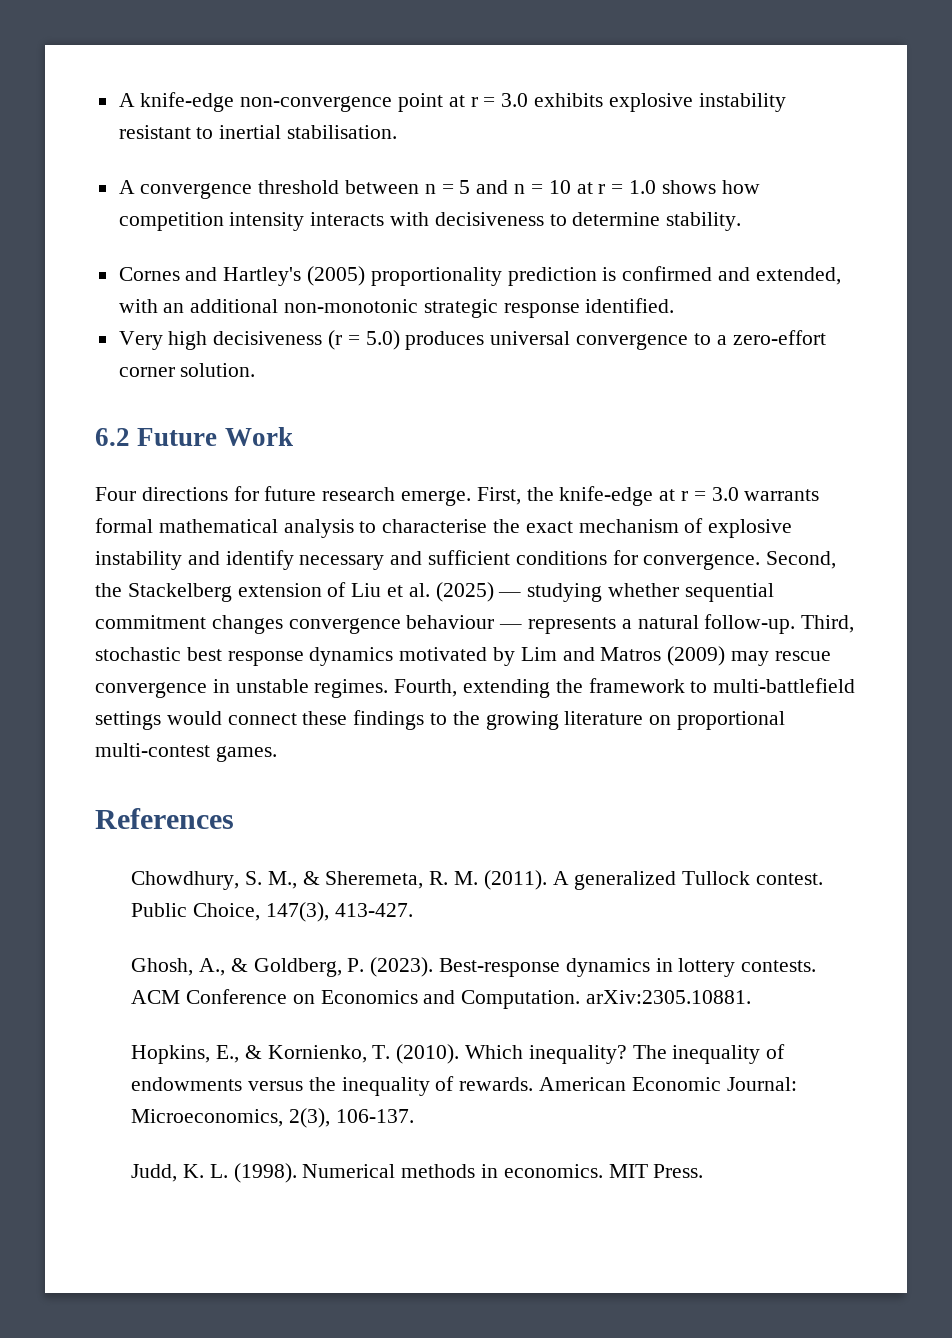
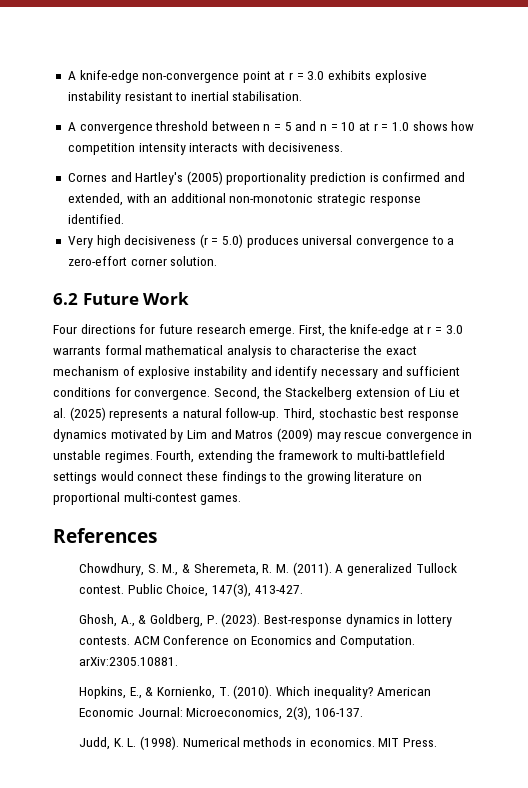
- A convergence threshold between n = 5 and n = 10 at r = 1.0 shows how competition intensity interacts with decisiveness to determine stability.
+ A convergence threshold between n = 5 and n = 10 at r = 1.0 shows how competition intensity interacts with decisiveness.
- Second, the Stackelberg extension of Liu et al. (2025) — studying whether sequential commitment changes convergence behaviour — represents a natural follow-up.
+ Second, the Stackelberg extension of Liu et al. (2025) represents a natural follow-up.
- The inequality of endowments versus the inequality of rewards.

